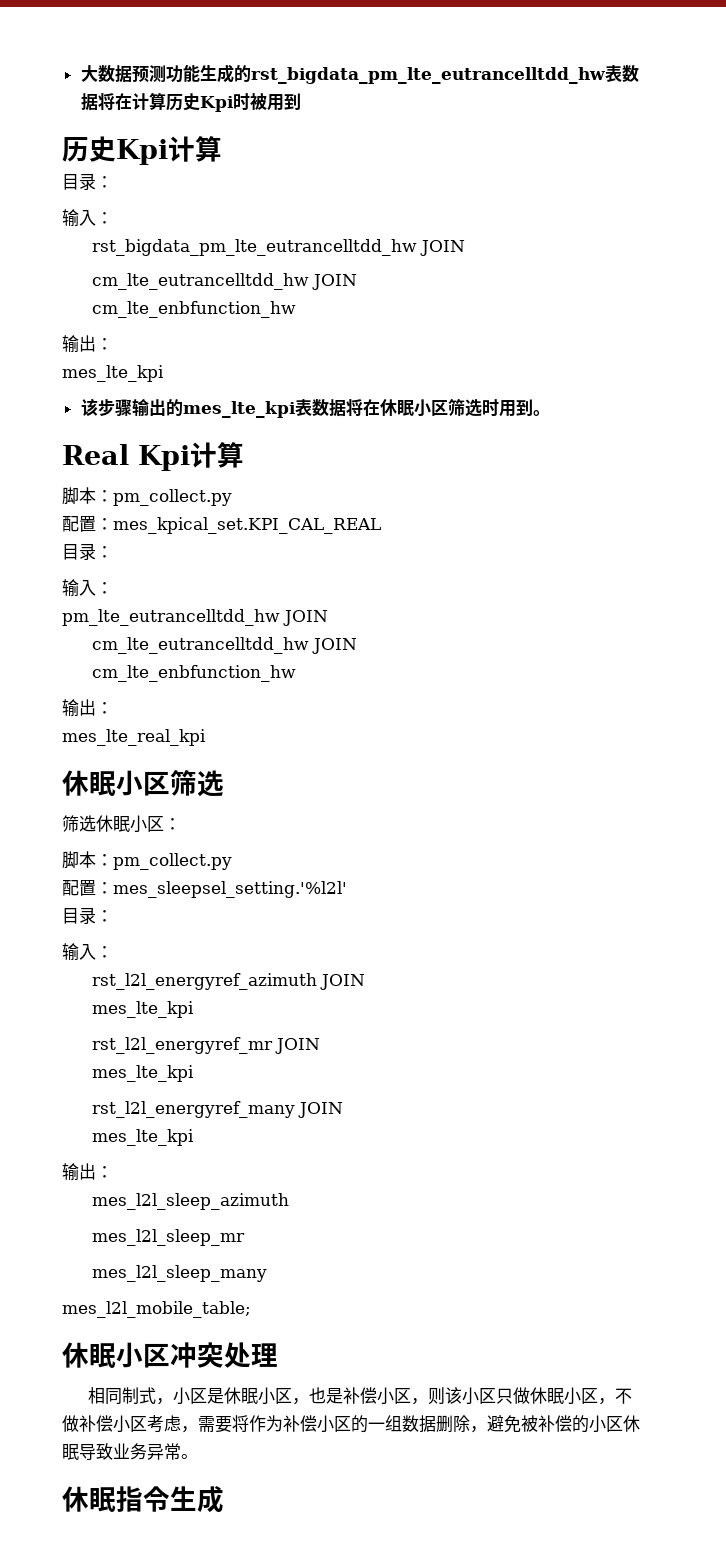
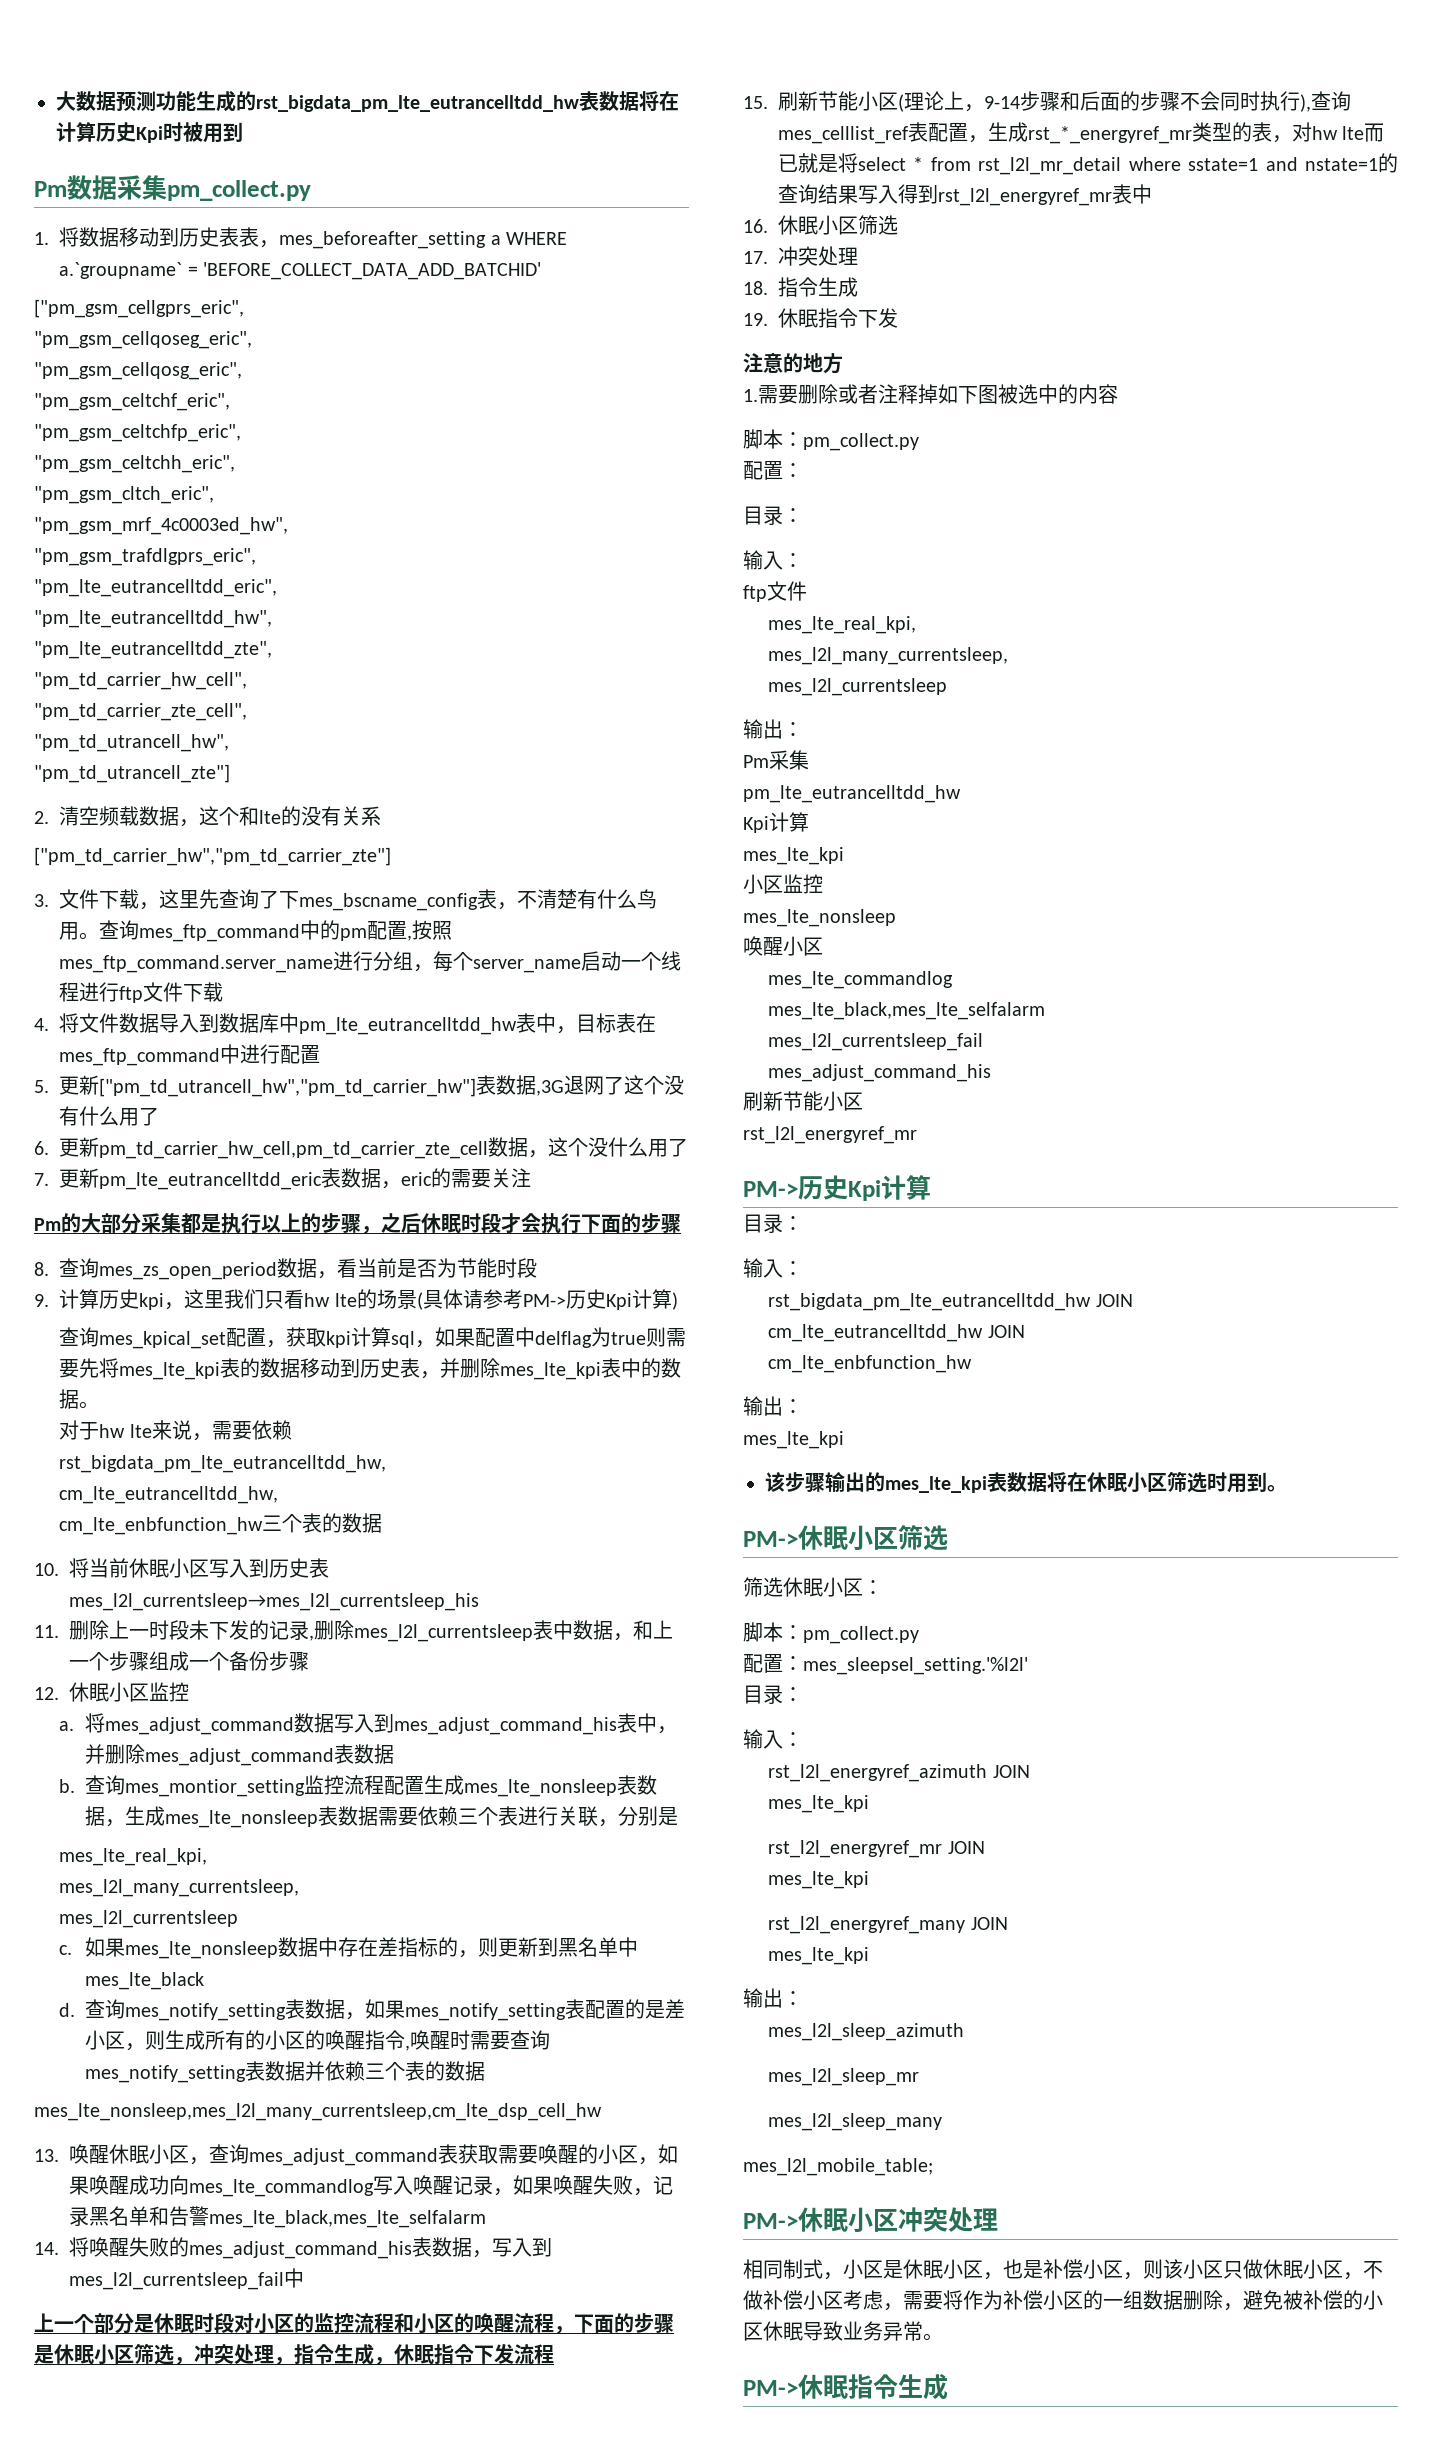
- 历史Kpi计算
+ Pm数据采集pm_collect.py
+ 1.将数据移动到历史表表，mes_beforeafter_setting a WHERE a.`groupname` = 'BEFORE_COLLECT_DATA_ADD_BATCHID'
+ ["pm_gsm_cellgprs_eric",
+ "pm_gsm_cellqoseg_eric",
+ "pm_gsm_cellqosg_eric",
+ "pm_gsm_celtchf_eric",
+ "pm_gsm_celtchfp_eric",
+ "pm_gsm_celtchh_eric",
+ "pm_gsm_cltch_eric",
+ "pm_gsm_mrf_4c0003ed_hw",
+ "pm_gsm_trafdlgprs_eric",
+ "pm_lte_eutrancelltdd_eric",
+ "pm_lte_eutrancelltdd_hw",
+ "pm_lte_eutrancelltdd_zte",
+ "pm_td_carrier_hw_cell",
+ "pm_td_carrier_zte_cell",
+ "pm_td_utrancell_hw",
+ "pm_td_utrancell_zte"]
+ 2.清空频载数据，这个和lte的没有关系
+ ["pm_td_carrier_hw","pm_td_carrier_zte"]
+ 3.文件下载，这里先查询了下mes_bscname_config表，不清楚有什么鸟用。查询mes_ftp_command中的pm配置,按照mes_ftp_command.server_name进行分组，每个server_name启动一个线程进行ftp文件下载
+ 4.将文件数据导入到数据库中pm_lte_eutrancelltdd_hw表中，目标表在mes_ftp_command中进行配置
+ 5.更新["pm_td_utrancell_hw","pm_td_carrier_hw"]表数据,3G退网了这个没有什么用了
+ 6.更新pm_td_carrier_hw_cell,pm_td_carrier_zte_cell数据，这个没什么用了
+ 7.更新pm_lte_eutrancelltdd_eric表数据，eric的需要关注
+ Pm的大部分采集都是执行以上的步骤，之后休眠时段才会执行下面的步骤
+ 8.查询mes_zs_open_period数据，看当前是否为节能时段
+ 9.计算历史kpi，这里我们只看hw lte的场景(具体请参考PM->历史Kpi计算)
+ 查询mes_kpical_set配置，获取kpi计算sql，如果配置中delflag为true则需要先将mes_lte_kpi表的数据移动到历史表，并删除mes_lte_kpi表中的数据。
+ 对于hw lte来说，需要依赖
+ rst_bigdata_pm_lte_eutrancelltdd_hw,
+ cm_lte_eutrancelltdd_hw,
+ cm_lte_enbfunction_hw三个表的数据
+ 10.将当前休眠小区写入到历史表mes_l2l_currentsleep→mes_l2l_currentsleep_his
+ 11.删除上一时段未下发的记录,删除mes_l2l_currentsleep表中数据，和上一个步骤组成一个备份步骤
+ 12.休眠小区监控
+ a.将mes_adjust_command数据写入到mes_adjust_command_his表中，并删除mes_adjust_command表数据
+ b.查询mes_montior_setting监控流程配置生成mes_lte_nonsleep表数据，生成mes_lte_nonsleep表数据需要依赖三个表进行关联，分别是
+ mes_lte_real_kpi,
+ mes_l2l_many_currentsleep,
+ mes_l2l_currentsleep
+ c.如果mes_lte_nonsleep数据中存在差指标的，则更新到黑名单中mes_lte_black
+ d.查询mes_notify_setting表数据，如果mes_notify_setting表配置的是差小区，则生成所有的小区的唤醒指令,唤醒时需要查询mes_notify_setting表数据并依赖三个表的数据
+ mes_lte_nonsleep,mes_l2l_many_currentsleep,cm_lte_dsp_cell_hw
+ 13.唤醒休眠小区，查询mes_adjust_command表获取需要唤醒的小区，如果唤醒成功向mes_lte_commandlog写入唤醒记录，如果唤醒失败，记录黑名单和告警mes_lte_black,mes_lte_selfalarm
+ 14.将唤醒失败的mes_adjust_command_his表数据，写入到mes_l2l_currentsleep_fail中
+ 上一个部分是休眠时段对小区的监控流程和小区的唤醒流程，下面的步骤是休眠小区筛选，冲突处理，指令生成，休眠指令下发流程
+ 15.刷新节能小区(理论上，9-14步骤和后面的步骤不会同时执行),查询mes_celllist_ref表配置，生成rst_*_energyref_mr类型的表，对hw lte而已就是将select * from rst_l2l_mr_detail where sstate=1 and nstate=1的查询结果写入得到rst_l2l_energyref_mr表中
+ 16.休眠小区筛选
+ 17.冲突处理
+ 18.指令生成
+ 19.休眠指令下发
+ 注意的地方
+ 1.需要删除或者注释掉如下图被选中的内容
+ 脚本：pm_collect.py
+ 配置：
+ 目录：
+ 输入：
+ ftp文件
+ mes_lte_real_kpi,
+ mes_l2l_many_currentsleep,
+ mes_l2l_currentsleep
+ 输出：
+ Pm采集
+ pm_lte_eutrancelltdd_hw
+ Kpi计算
+ mes_lte_kpi
+ 小区监控
+ mes_lte_nonsleep
+ 唤醒小区
+ mes_lte_commandlog
+ mes_lte_black,mes_lte_selfalarm
+ mes_l2l_currentsleep_fail
+ mes_adjust_command_his
+ 刷新节能小区
+ rst_l2l_energyref_mr
+ PM->历史Kpi计算
- Real Kpi计算
- 脚本：pm_collect.py
- 配置：mes_kpical_set.KPI_CAL_REAL
- 目录：
- 输入：
- pm_lte_eutrancelltdd_hw JOIN
- cm_lte_eutrancelltdd_hw JOIN
- cm_lte_enbfunction_hw
- 输出：
- mes_lte_real_kpi
- 休眠小区筛选
+ PM->休眠小区筛选
- 休眠小区冲突处理
+ PM->休眠小区冲突处理
- 休眠指令生成
+ PM->休眠指令生成

